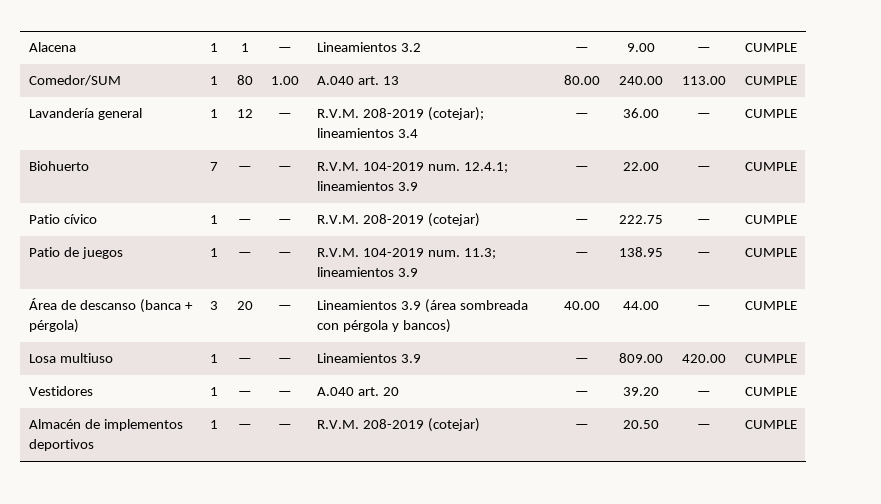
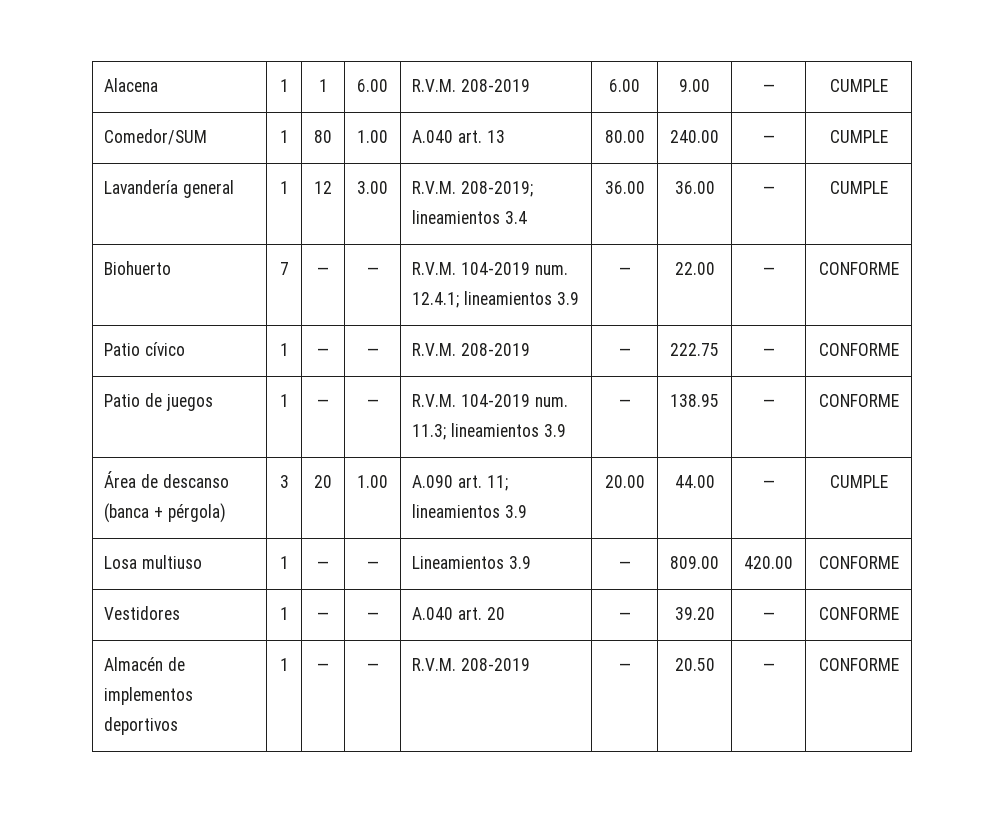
- Alacena | 1 | 1 | — | Lineamientos 3.2 | — | 9.00 | — | CUMPLE
+ Alacena | 1 | 1 | 6.00 | R.V.M. 208-2019 | 6.00 | 9.00 | — | CUMPLE
- Comedor/SUM | 1 | 80 | 1.00 | A.040 art. 13 | 80.00 | 240.00 | 113.00 | CUMPLE
+ Comedor/SUM | 1 | 80 | 1.00 | A.040 art. 13 | 80.00 | 240.00 | — | CUMPLE
- Lavandería general | 1 | 12 | — | R.V.M. 208-2019 (cotejar); lineamientos 3.4 | — | 36.00 | — | CUMPLE
+ Lavandería general | 1 | 12 | 3.00 | R.V.M. 208-2019; lineamientos 3.4 | 36.00 | 36.00 | — | CUMPLE
- Biohuerto | 7 | — | — | R.V.M. 104-2019 num. 12.4.1; lineamientos 3.9 | — | 22.00 | — | CUMPLE
+ Biohuerto | 7 | — | — | R.V.M. 104-2019 num. 12.4.1; lineamientos 3.9 | — | 22.00 | — | CONFORME
- Patio cívico | 1 | — | — | R.V.M. 208-2019 (cotejar) | — | 222.75 | — | CUMPLE
+ Patio cívico | 1 | — | — | R.V.M. 208-2019 | — | 222.75 | — | CONFORME
- Patio de juegos | 1 | — | — | R.V.M. 104-2019 num. 11.3; lineamientos 3.9 | — | 138.95 | — | CUMPLE
+ Patio de juegos | 1 | — | — | R.V.M. 104-2019 num. 11.3; lineamientos 3.9 | — | 138.95 | — | CONFORME
- Área de descanso (banca + pérgola) | 3 | 20 | — | Lineamientos 3.9 (área sombreada con pérgola y bancos) | 40.00 | 44.00 | — | CUMPLE
+ Área de descanso (banca + pérgola) | 3 | 20 | 1.00 | A.090 art. 11; lineamientos 3.9 | 20.00 | 44.00 | — | CUMPLE
- Losa multiuso | 1 | — | — | Lineamientos 3.9 | — | 809.00 | 420.00 | CUMPLE
+ Losa multiuso | 1 | — | — | Lineamientos 3.9 | — | 809.00 | 420.00 | CONFORME
- Vestidores | 1 | — | — | A.040 art. 20 | — | 39.20 | — | CUMPLE
+ Vestidores | 1 | — | — | A.040 art. 20 | — | 39.20 | — | CONFORME
- Almacén de implementos deportivos | 1 | — | — | R.V.M. 208-2019 (cotejar) | — | 20.50 | — | CUMPLE
+ Almacén de implementos deportivos | 1 | — | — | R.V.M. 208-2019 | — | 20.50 | — | CONFORME

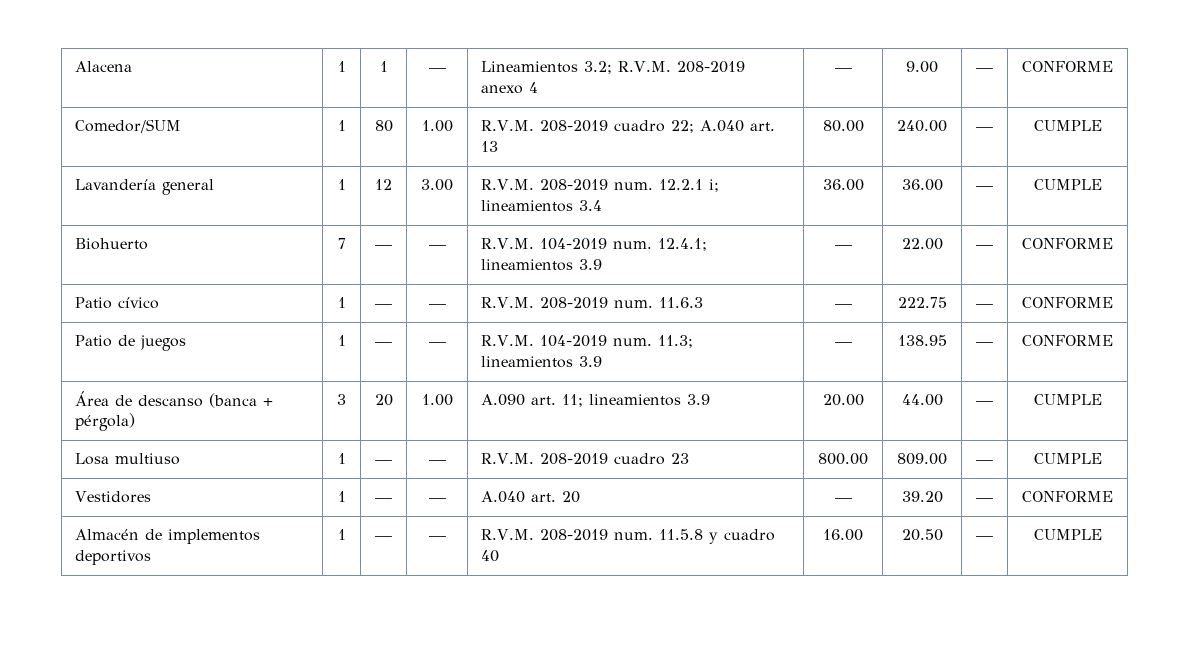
- Alacena | 1 | 1 | 6.00 | R.V.M. 208-2019 | 6.00 | 9.00 | — | CUMPLE
+ Alacena | 1 | 1 | — | Lineamientos 3.2; R.V.M. 208-2019 anexo 4 | — | 9.00 | — | CONFORME
- Comedor/SUM | 1 | 80 | 1.00 | A.040 art. 13 | 80.00 | 240.00 | — | CUMPLE
+ Comedor/SUM | 1 | 80 | 1.00 | R.V.M. 208-2019 cuadro 22; A.040 art. 13 | 80.00 | 240.00 | — | CUMPLE
- Lavandería general | 1 | 12 | 3.00 | R.V.M. 208-2019; lineamientos 3.4 | 36.00 | 36.00 | — | CUMPLE
+ Lavandería general | 1 | 12 | 3.00 | R.V.M. 208-2019 num. 12.2.1 i; lineamientos 3.4 | 36.00 | 36.00 | — | CUMPLE
- Patio cívico | 1 | — | — | R.V.M. 208-2019 | — | 222.75 | — | CONFORME
+ Patio cívico | 1 | — | — | R.V.M. 208-2019 num. 11.6.3 | — | 222.75 | — | CONFORME
- Losa multiuso | 1 | — | — | Lineamientos 3.9 | — | 809.00 | 420.00 | CONFORME
+ Losa multiuso | 1 | — | — | R.V.M. 208-2019 cuadro 23 | 800.00 | 809.00 | — | CUMPLE
- Almacén de implementos deportivos | 1 | — | — | R.V.M. 208-2019 | — | 20.50 | — | CONFORME
+ Almacén de implementos deportivos | 1 | — | — | R.V.M. 208-2019 num. 11.5.8 y cuadro 40 | 16.00 | 20.50 | — | CUMPLE

